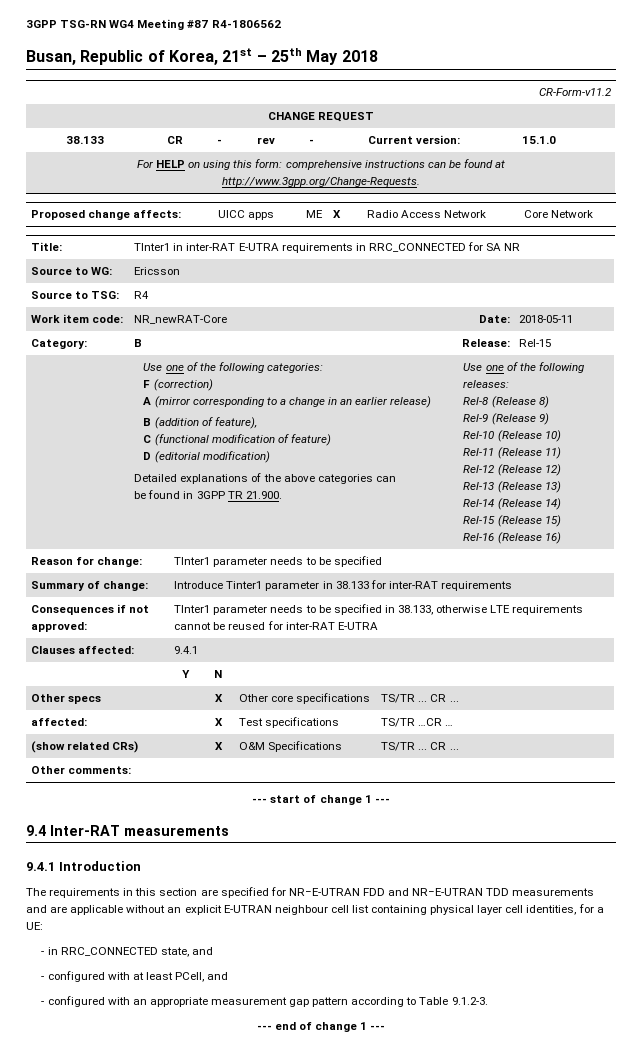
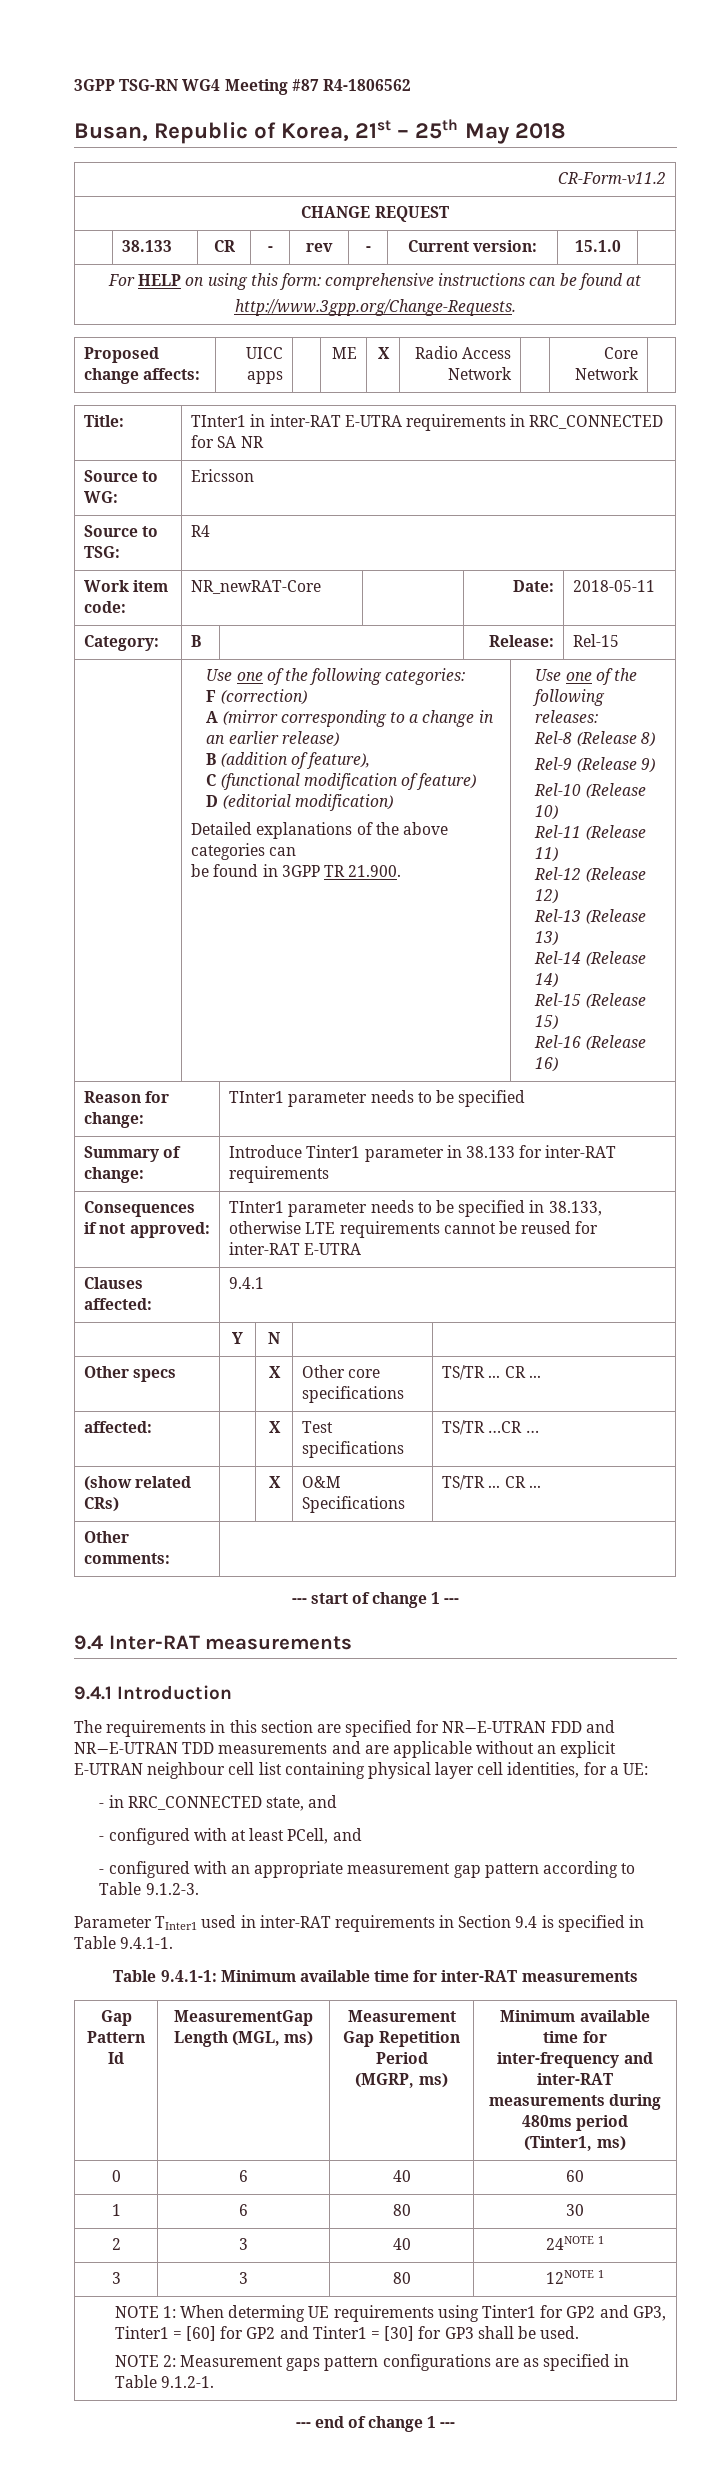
+ Parameter TInter1 used in inter-RAT requirements in Section 9.4 is specified in Table 9.4.1-1.
+ Table 9.4.1-1: Minimum available time for inter-RAT measurements
+ Gap Pattern Id | MeasurementGap Length (MGL, ms) | Measurement Gap Repetition Period
+ (MGRP, ms) | Minimum available time for inter-frequency and inter-RAT measurements during 480ms period
+ (Tinter1, ms)
+ 0 | 6 | 40 | 60
+ 1 | 6 | 80 | 30
+ 2 | 3 | 40 | 24NOTE 1
+ 3 | 3 | 80 | 12NOTE 1
+ NOTE 1: When determing UE requirements using Tinter1 for GP2 and GP3, Tinter1 = [60] for GP2 and Tinter1 = [30] for GP3 shall be used.
+ NOTE 2: Measurement gaps pattern configurations are as specified in Table 9.1.2-1.

